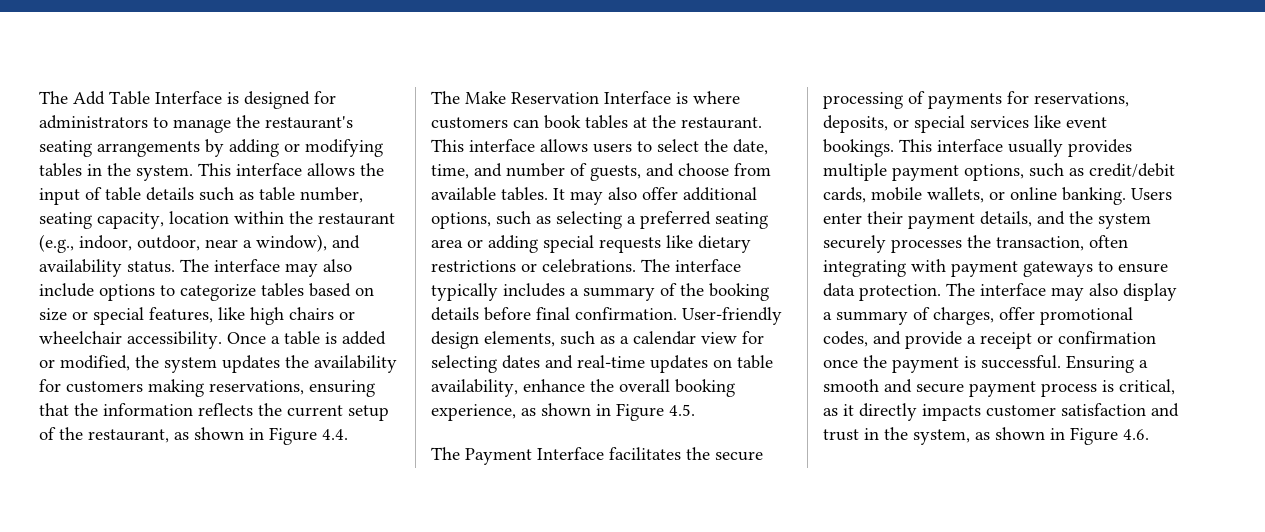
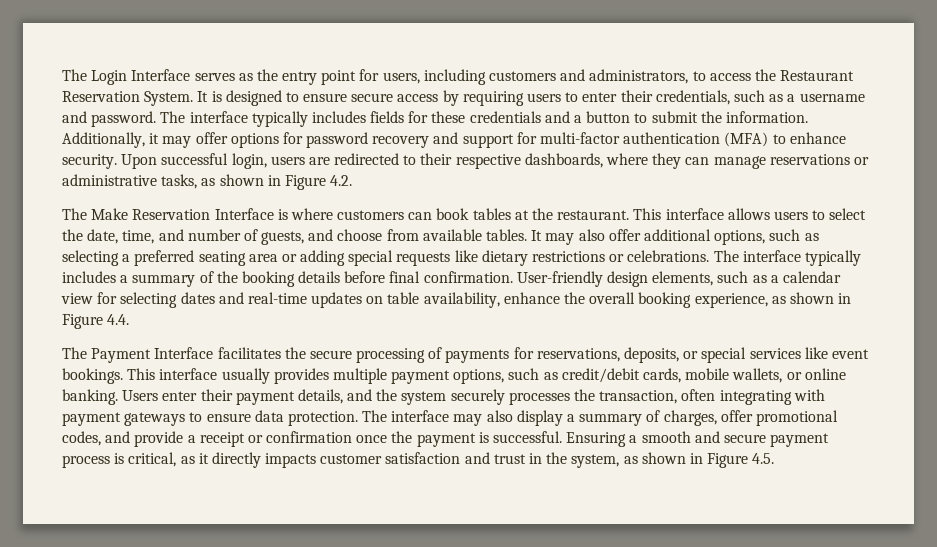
- The Add Table Interface is designed for administrators to manage the restaurant's seating arrangements by adding or modifying tables in the system. This interface allows the input of table details such as table number, seating capacity, location within the restaurant (e.g., indoor, outdoor, near a window), and availability status. The interface may also include options to categorize tables based on size or special features, like high chairs or wheelchair accessibility. Once a table is added or modified, the system updates the availability for customers making reservations, ensuring that the information reflects the current setup of the restaurant, as shown in Figure 4.4.
+ The Login Interface serves as the entry point for users, including customers and administrators, to access the Restaurant Reservation System. It is designed to ensure secure access by requiring users to enter their credentials, such as a username and password. The interface typically includes fields for these credentials and a button to submit the information. Additionally, it may offer options for password recovery and support for multi-factor authentication (MFA) to enhance security. Upon successful login, users are redirected to their respective dashboards, where they can manage reservations or administrative tasks, as shown in Figure 4.2.
- User-friendly design elements, such as a calendar view for selecting dates and real-time updates on table availability, enhance the overall booking experience, as shown in Figure 4.5.
+ User-friendly design elements, such as a calendar view for selecting dates and real-time updates on table availability, enhance the overall booking experience, as shown in Figure 4.4.
- Ensuring a smooth and secure payment process is critical, as it directly impacts customer satisfaction and trust in the system, as shown in Figure 4.6.
+ Ensuring a smooth and secure payment process is critical, as it directly impacts customer satisfaction and trust in the system, as shown in Figure 4.5.

